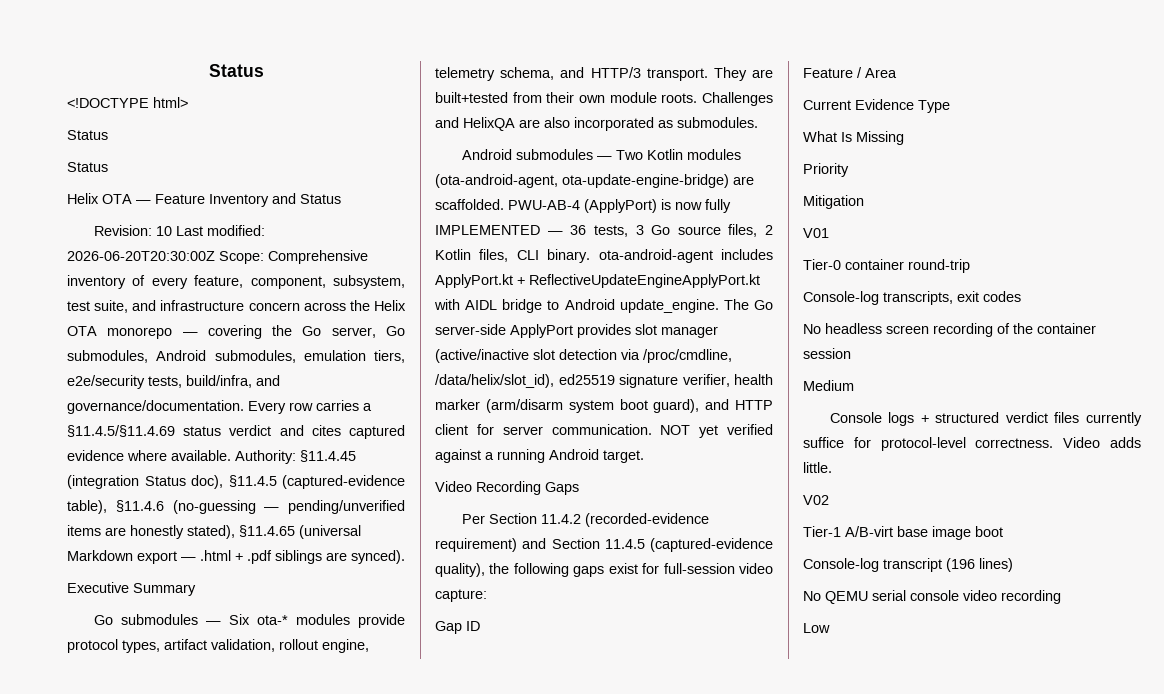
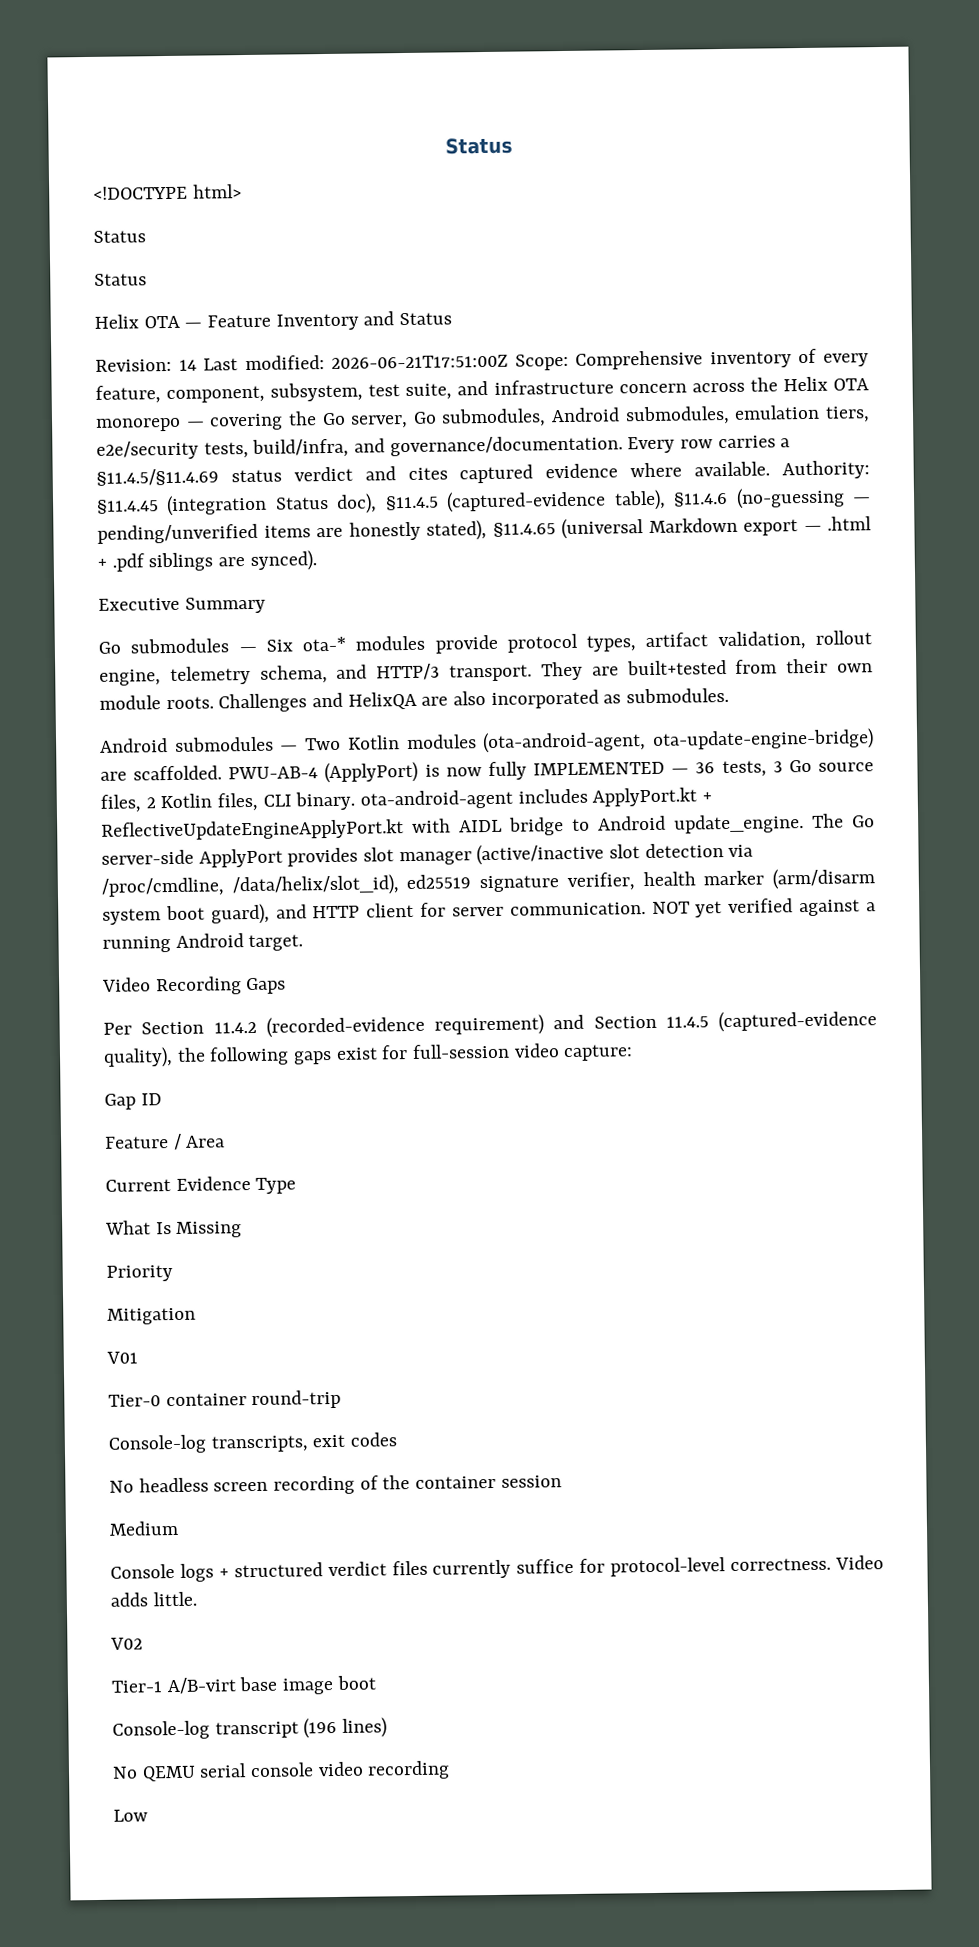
- Revision: 10 Last modified: 2026-06-20T20:30:00Z Scope: Comprehensive inventory of every feature, component, subsystem, test suite, and infrastructure concern across the Helix OTA monorepo — covering the Go server, Go submodules, Android submodules, emulation tiers, e2e/security tests, build/infra, and governance/documentation.
+ Revision: 14 Last modified: 2026-06-21T17:51:00Z Scope: Comprehensive inventory of every feature, component, subsystem, test suite, and infrastructure concern across the Helix OTA monorepo — covering the Go server, Go submodules, Android submodules, emulation tiers, e2e/security tests, build/infra, and governance/documentation.

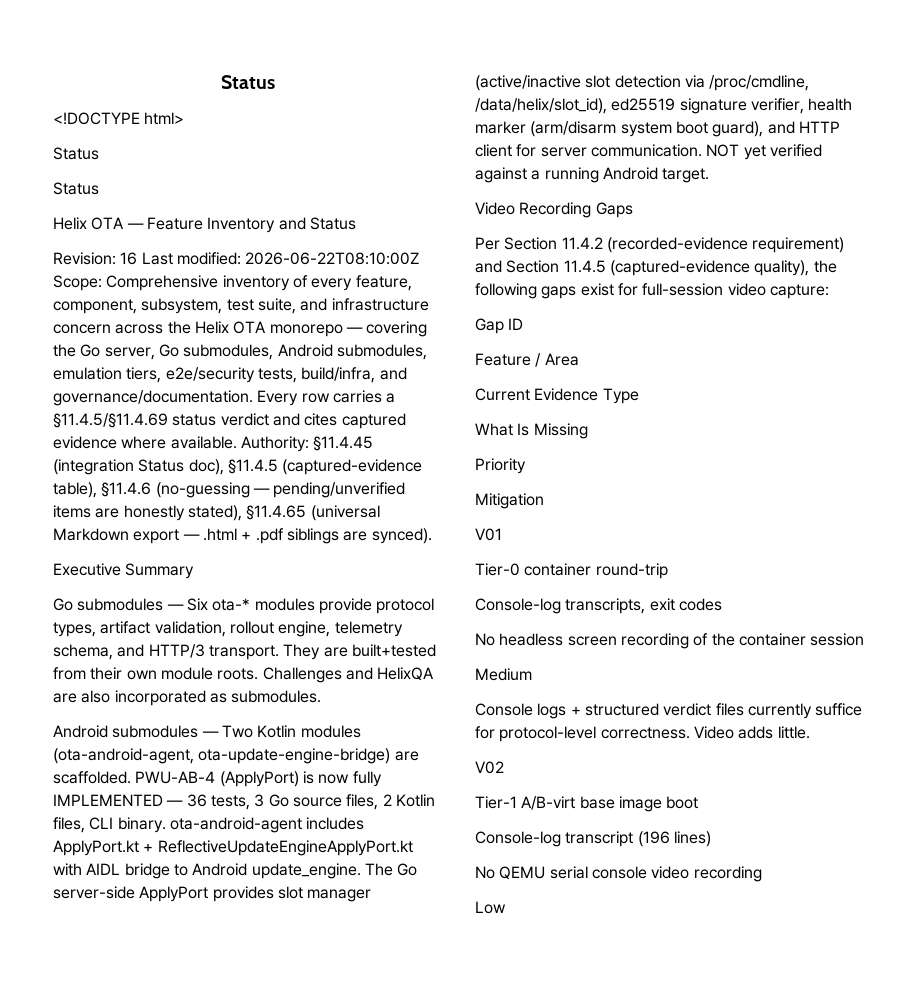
- Revision: 14 Last modified: 2026-06-21T17:51:00Z Scope: Comprehensive inventory of every feature, component, subsystem, test suite, and infrastructure concern across the Helix OTA monorepo — covering the Go server, Go submodules, Android submodules, emulation tiers, e2e/security tests, build/infra, and governance/documentation.
+ Revision: 16 Last modified: 2026-06-22T08:10:00Z Scope: Comprehensive inventory of every feature, component, subsystem, test suite, and infrastructure concern across the Helix OTA monorepo — covering the Go server, Go submodules, Android submodules, emulation tiers, e2e/security tests, build/infra, and governance/documentation.

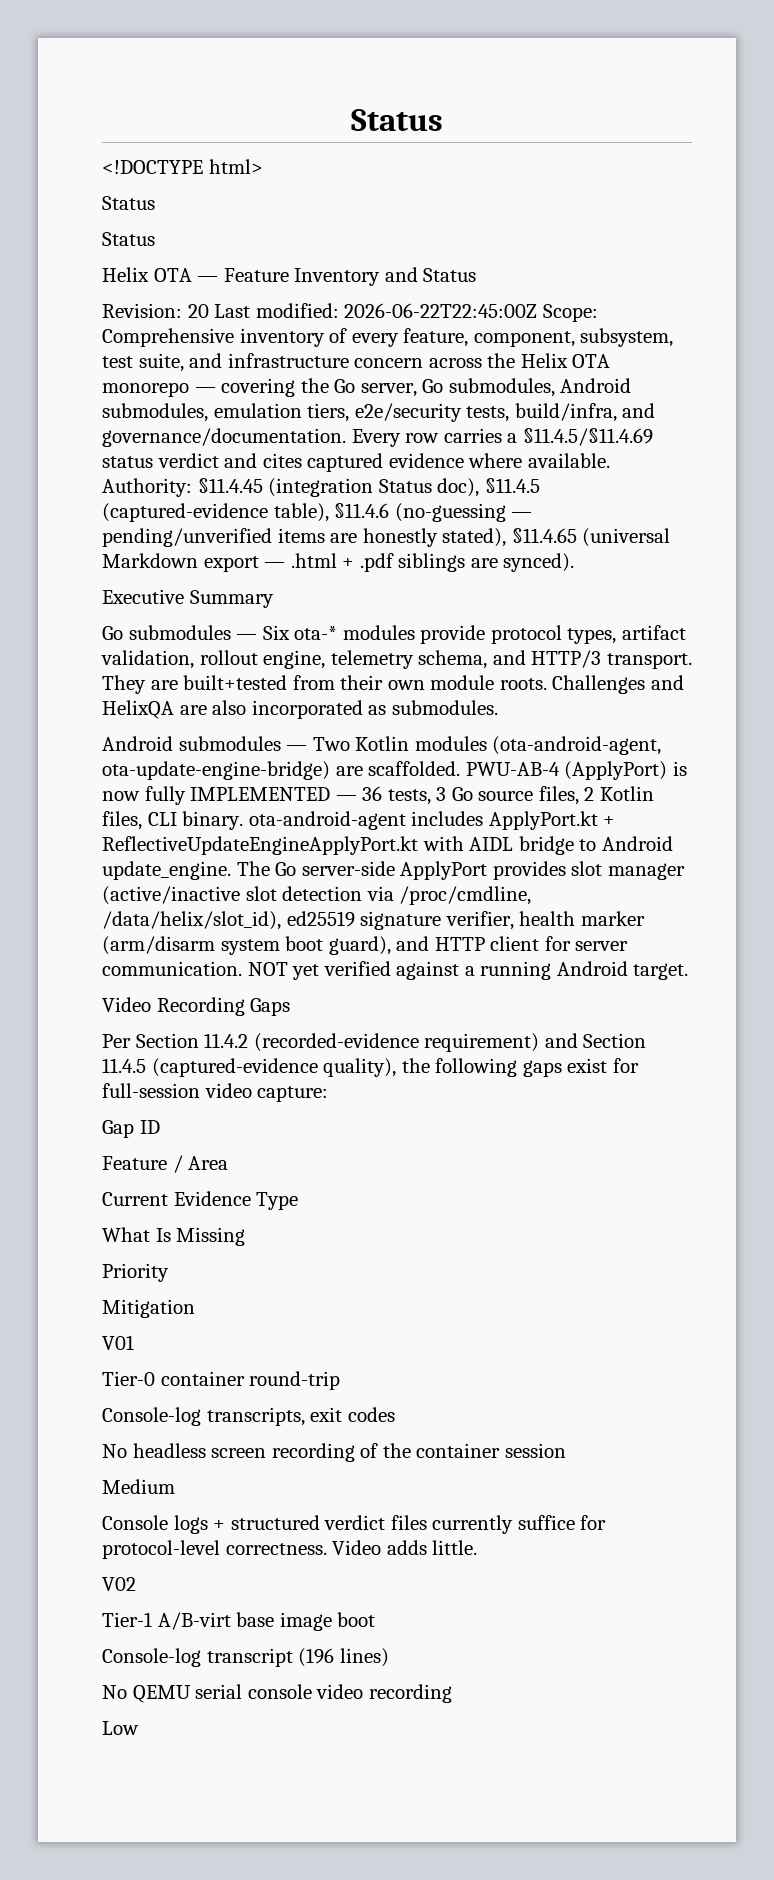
- Revision: 16 Last modified: 2026-06-22T08:10:00Z Scope: Comprehensive inventory of every feature, component, subsystem, test suite, and infrastructure concern across the Helix OTA monorepo — covering the Go server, Go submodules, Android submodules, emulation tiers, e2e/security tests, build/infra, and governance/documentation.
+ Revision: 20 Last modified: 2026-06-22T22:45:00Z Scope: Comprehensive inventory of every feature, component, subsystem, test suite, and infrastructure concern across the Helix OTA monorepo — covering the Go server, Go submodules, Android submodules, emulation tiers, e2e/security tests, build/infra, and governance/documentation.

